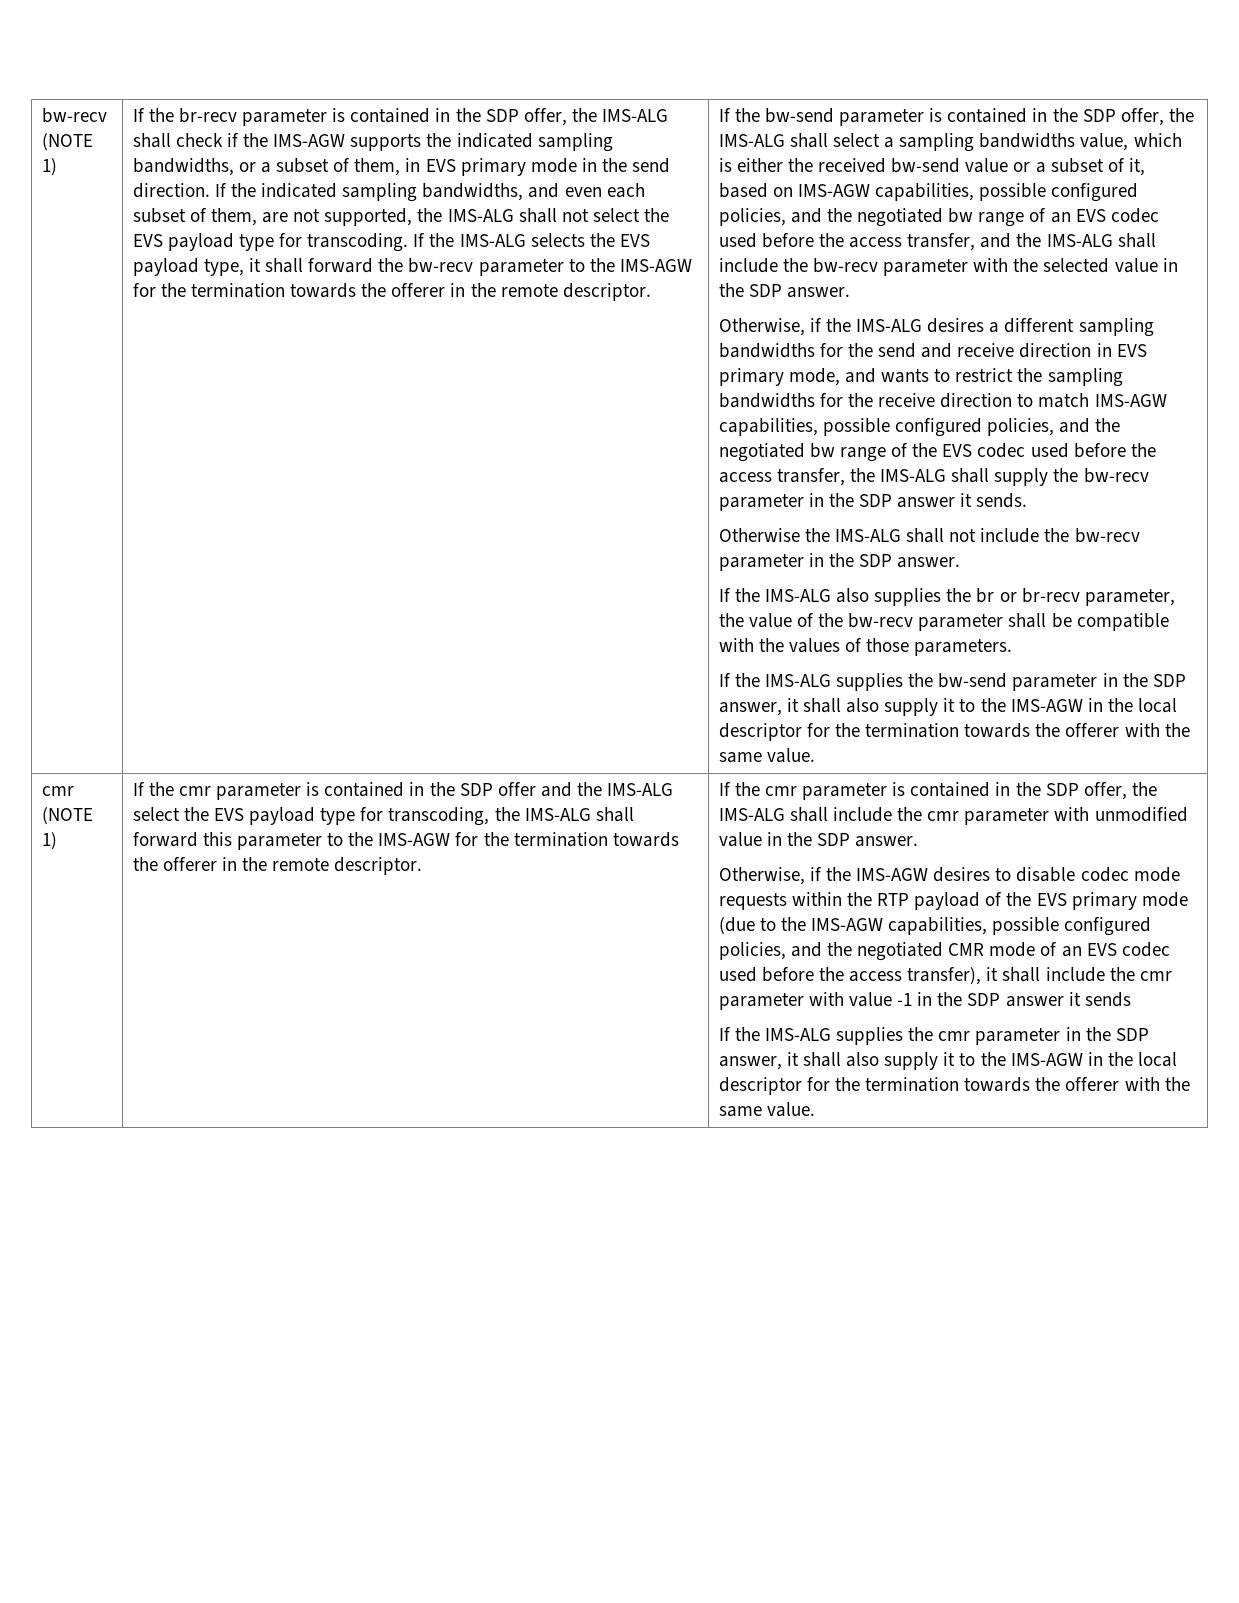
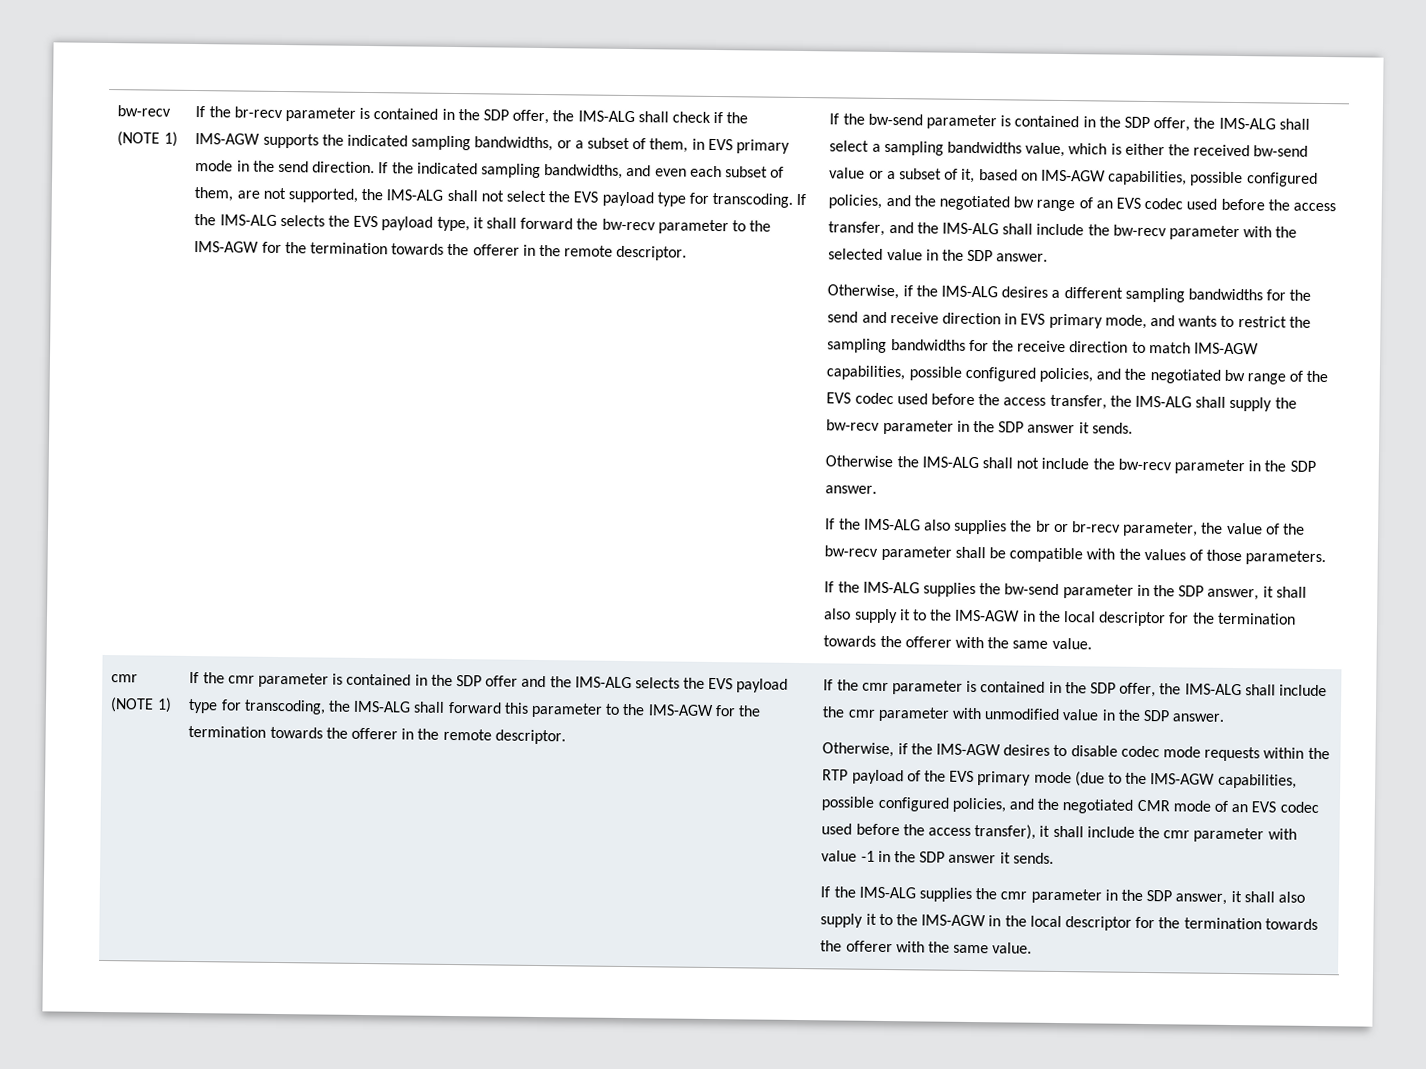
- If the cmr parameter is contained in the SDP offer and the IMS-ALG select the EVS payload type for transcoding, the IMS-ALG shall forward this parameter to the IMS-AGW for the termination towards the offerer in the remote descriptor.
+ If the cmr parameter is contained in the SDP offer and the IMS-ALG selects the EVS payload type for transcoding, the IMS-ALG shall forward this parameter to the IMS-AGW for the termination towards the offerer in the remote descriptor.
- Otherwise, if the IMS-AGW desires to disable codec mode requests within the RTP payload of the EVS primary mode (due to the IMS-AGW capabilities, possible configured policies, and the negotiated CMR mode of an EVS codec used before the access transfer), it shall include the cmr parameter with value -1 in the SDP answer it sends
+ Otherwise, if the IMS-AGW desires to disable codec mode requests within the RTP payload of the EVS primary mode (due to the IMS-AGW capabilities, possible configured policies, and the negotiated CMR mode of an EVS codec used before the access transfer), it shall include the cmr parameter with value -1 in the SDP answer it sends.

